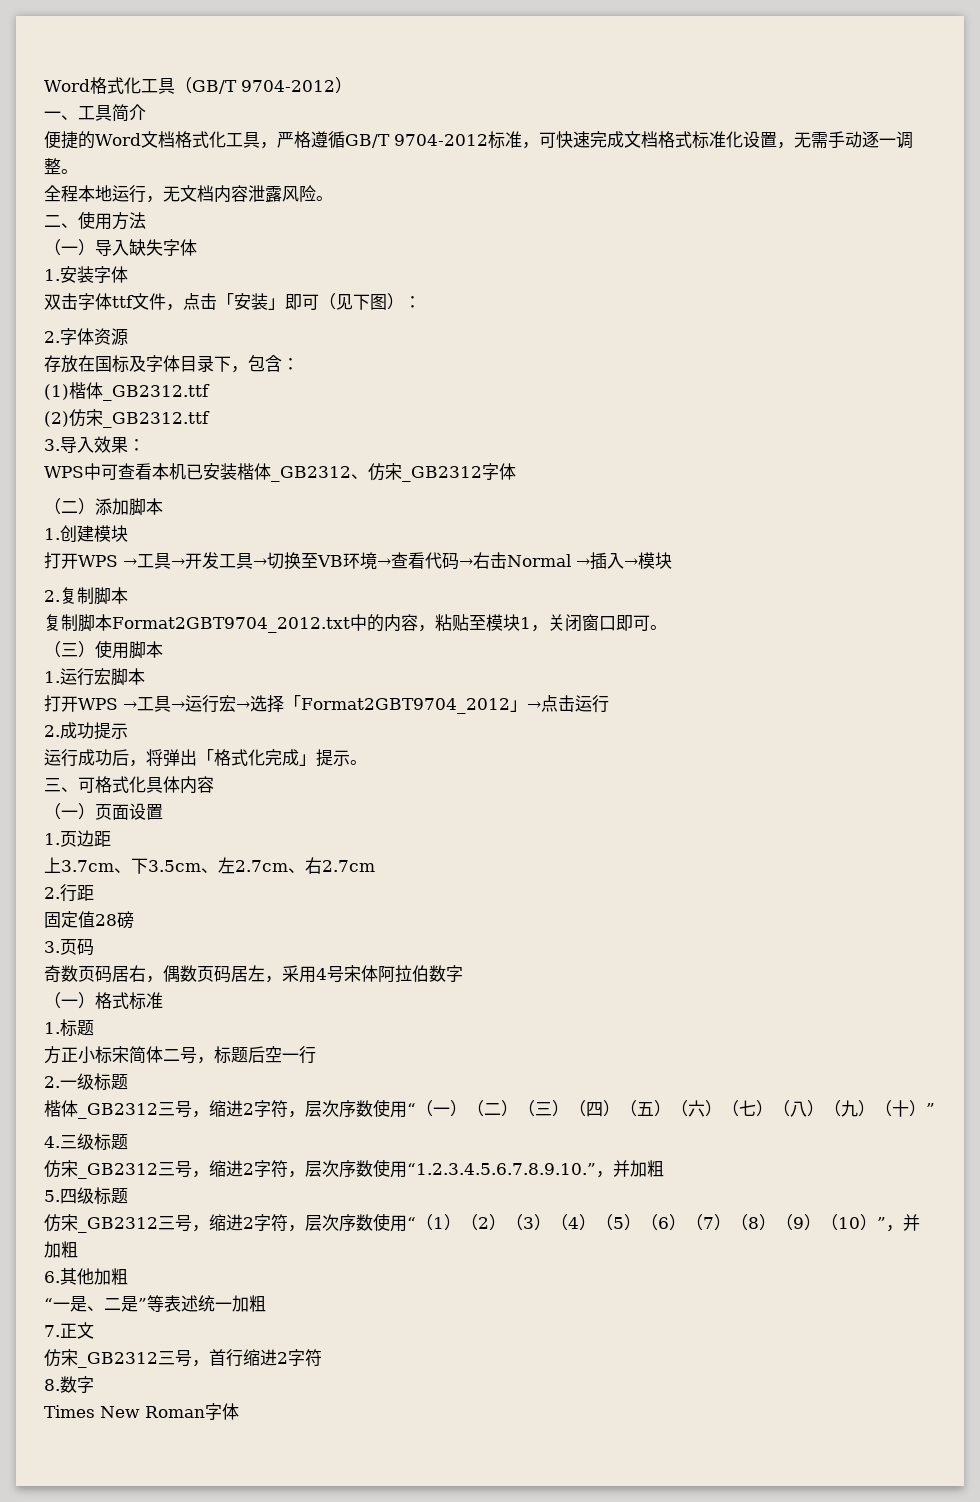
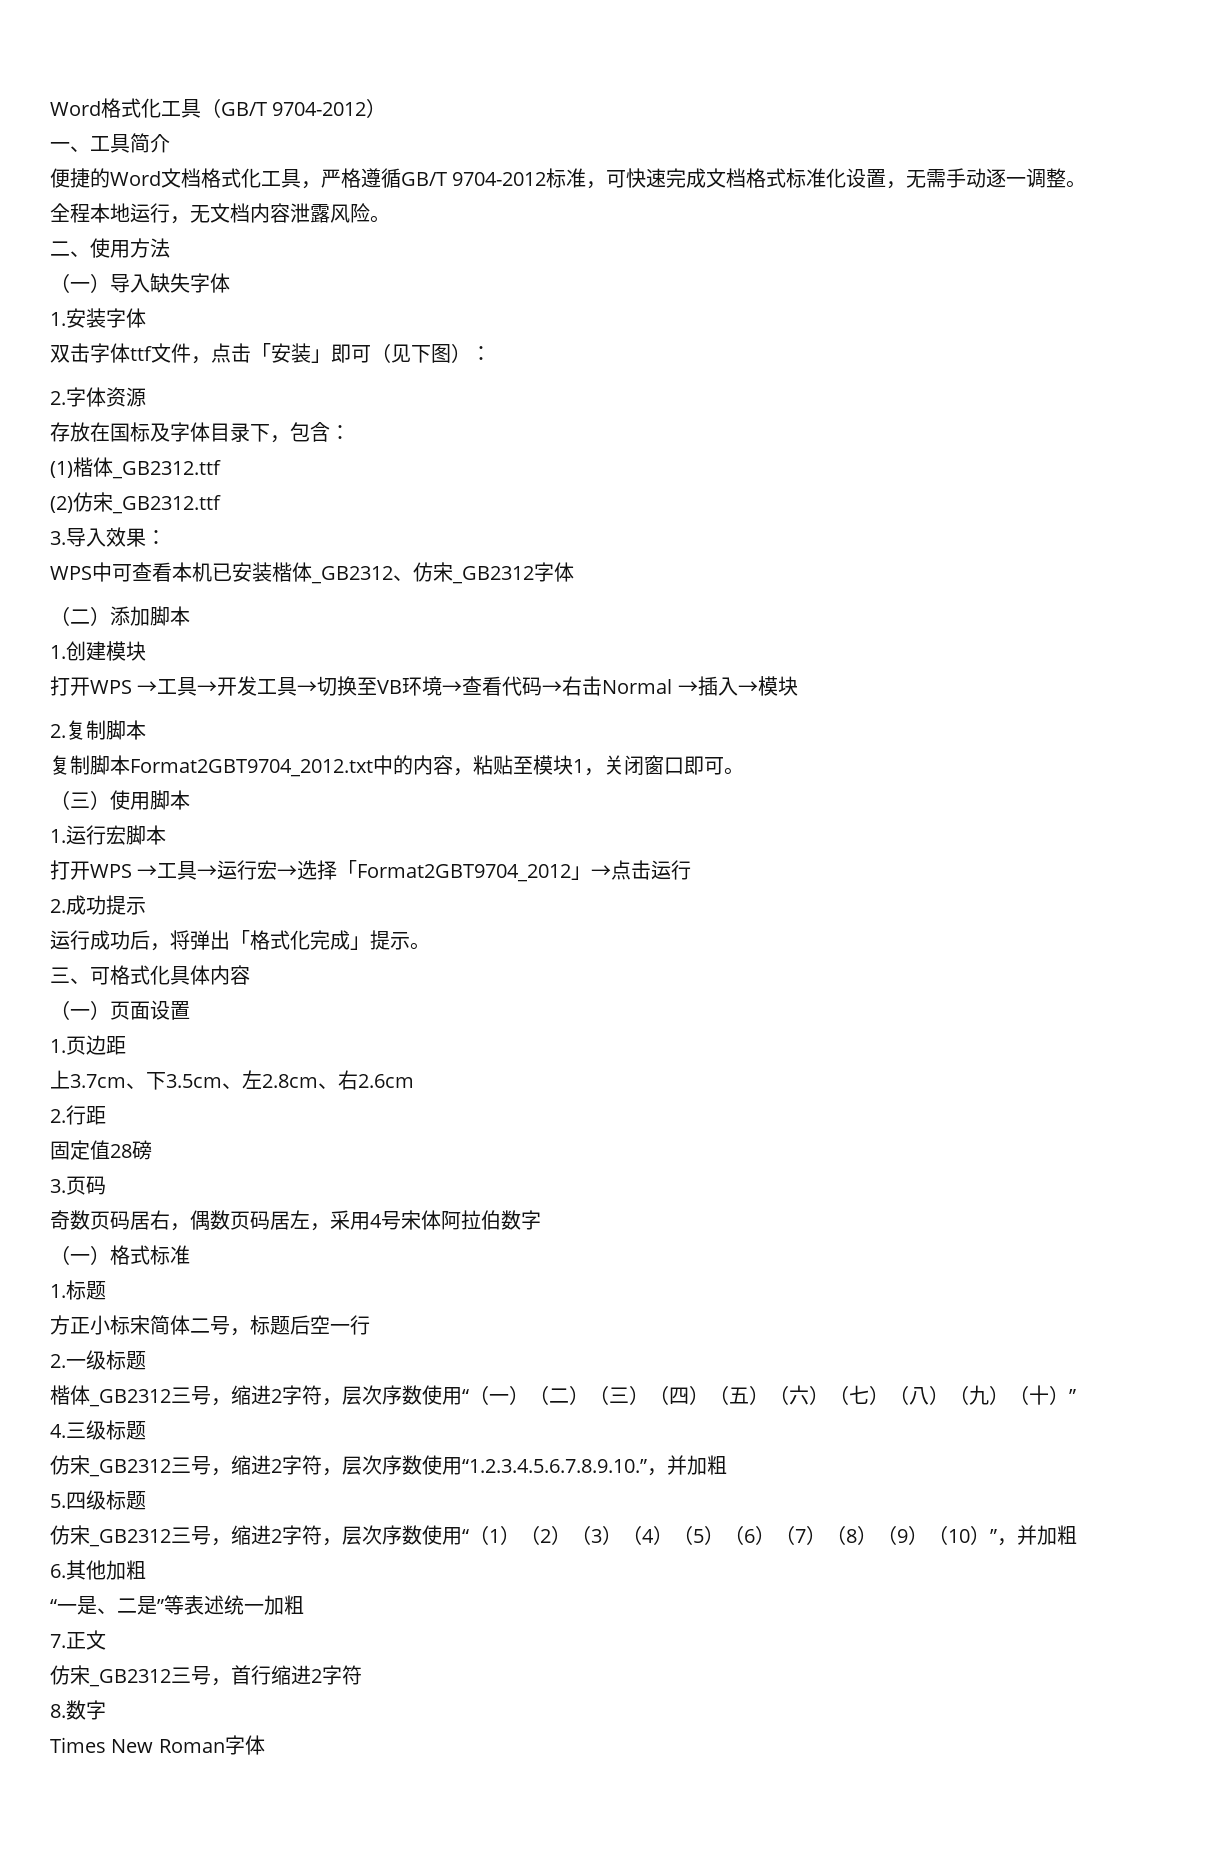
- 上3.7cm、下3.5cm、左2.7cm、右2.7cm
+ 上3.7cm、下3.5cm、左2.8cm、右2.6cm

